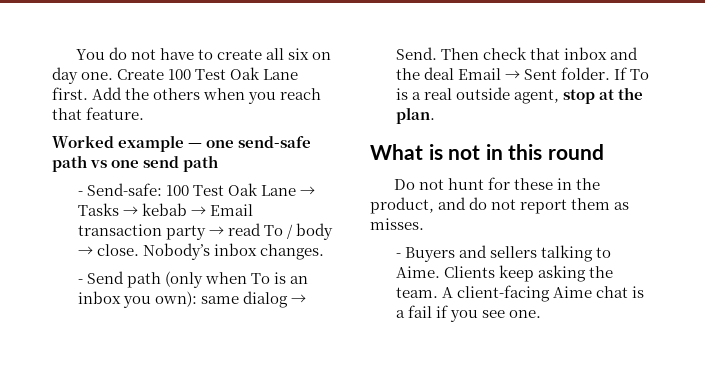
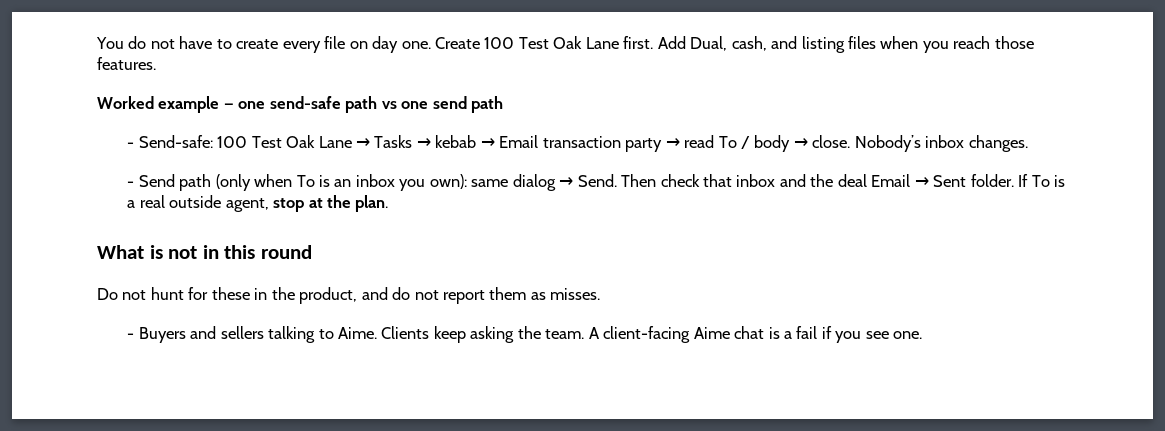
- You do not have to create all six on day one.
+ You do not have to create every file on day one.
- Add the others when you reach that feature.
+ Add Dual, cash, and listing files when you reach those features.

